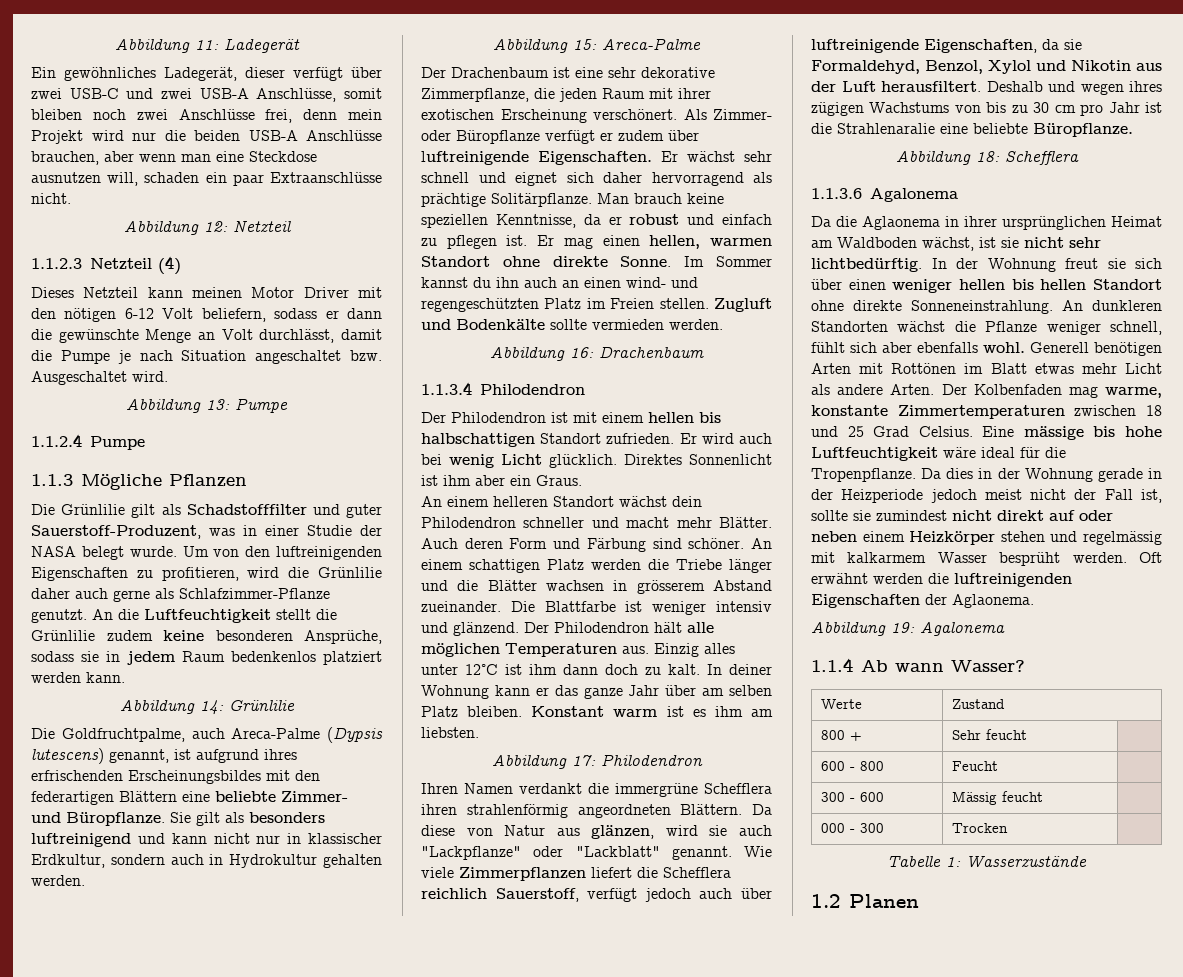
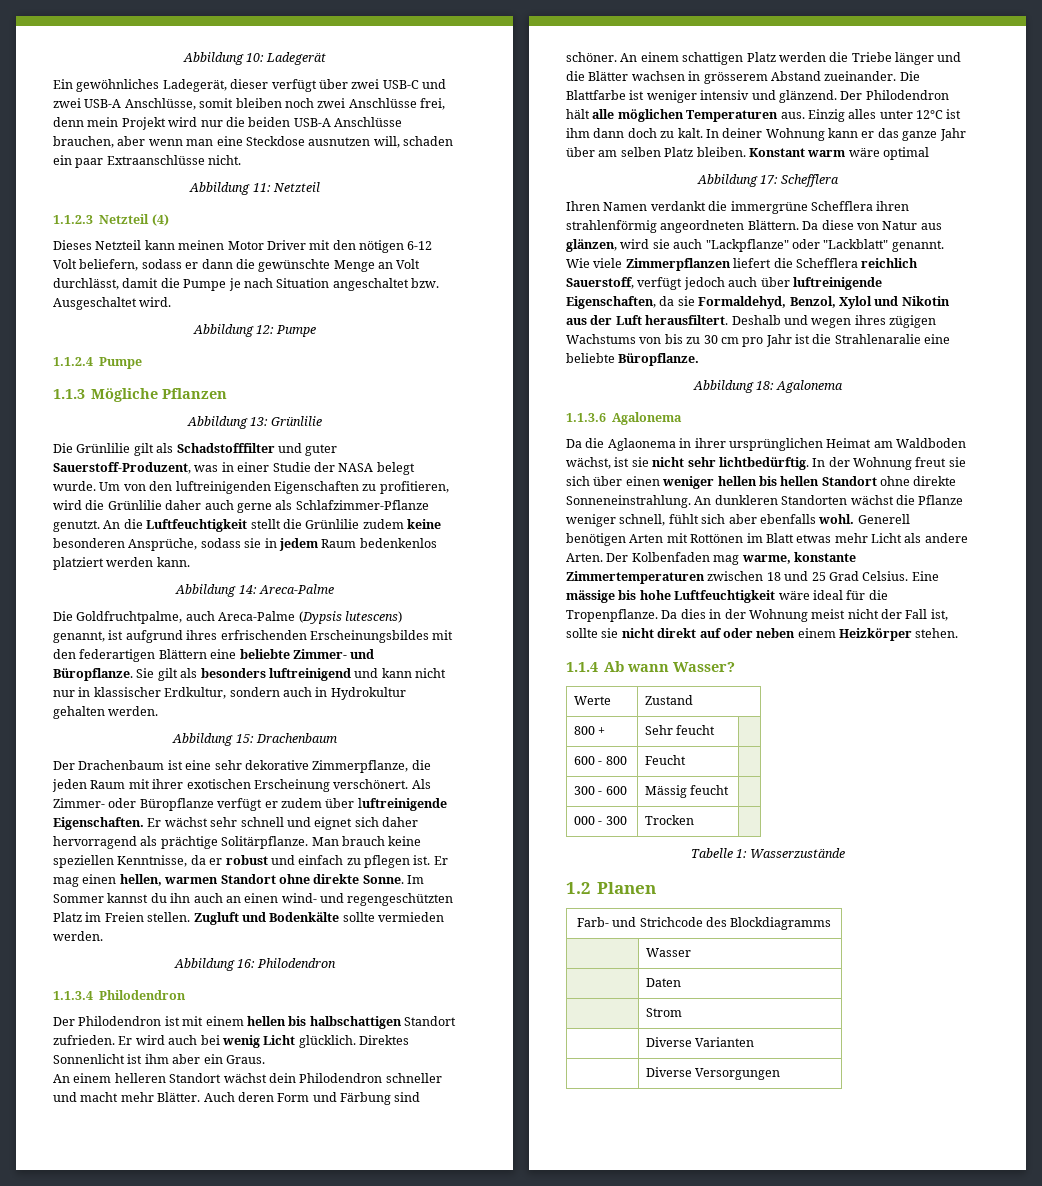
- Abbildung 11: Ladegerät
+ Abbildung 10: Ladegerät
- Abbildung 12: Netzteil
+ Abbildung 11: Netzteil
- Abbildung 13: Pumpe
+ Abbildung 12: Pumpe
+ Abbildung 13: Grünlilie
- Abbildung 14: Grünlilie
+ Abbildung 14: Areca-Palme
- Abbildung 15: Areca-Palme
+ Abbildung 15: Drachenbaum
- Abbildung 16: Drachenbaum
+ Abbildung 16: Philodendron
- Konstant warm ist es ihm am liebsten.
+ Konstant warm wäre optimal
- Abbildung 17: Philodendron
+ Abbildung 17: Schefflera
- Abbildung 18: Schefflera
+ Abbildung 18: Agalonema
- Da dies in der Wohnung gerade in der Heizperiode jedoch meist nicht der Fall ist, sollte sie zumindest nicht direkt auf oder neben einem Heizkörper stehen und regelmässig mit kalkarmem Wasser besprüht werden. Oft erwähnt werden die luftreinigenden Eigenschaften der Aglaonema.
- Abbildung 19: Agalonema
+ Da dies in der Wohnung meist nicht der Fall ist, sollte sie nicht direkt auf oder neben einem Heizkörper stehen.
+ Farb- und Strichcode des Blockdiagramms
+ | Wasser
+ | Daten
+ | Strom
+ | Diverse Varianten
+ | Diverse Versorgungen

